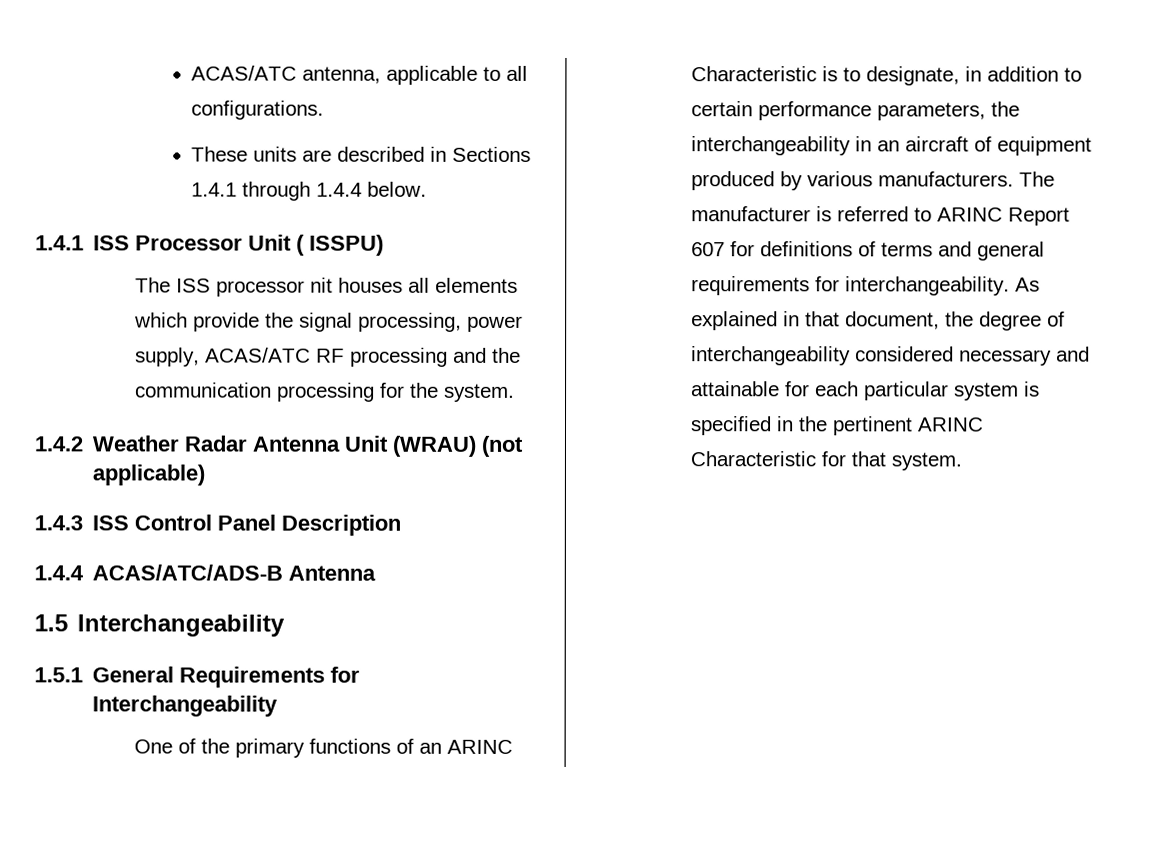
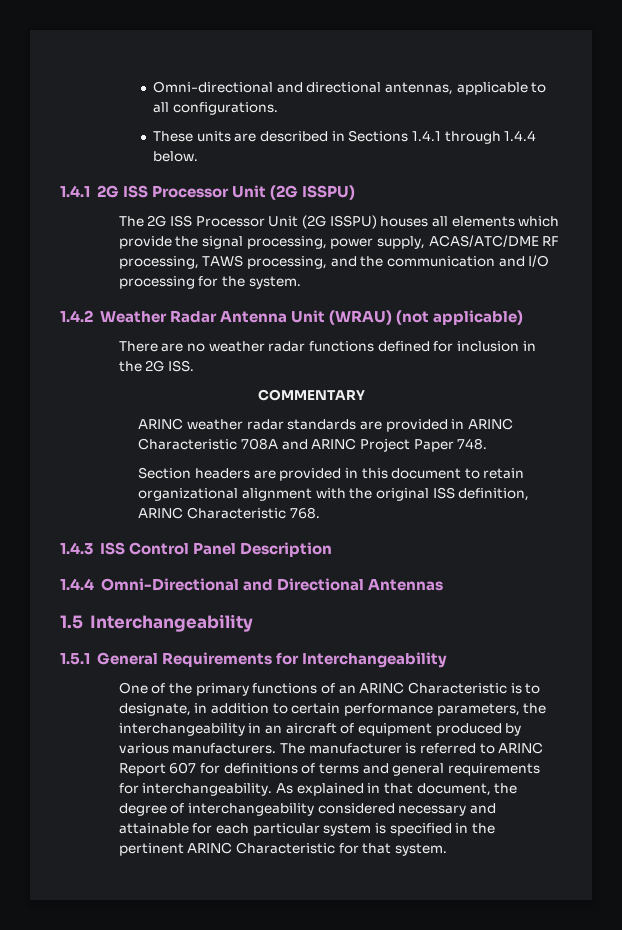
- ACAS/ATC antenna, applicable to all configurations.
+ Omni-directional and directional antennas, applicable to all configurations.
- 1.4.1 ISS Processor Unit ( ISSPU)
+ 1.4.1 2G ISS Processor Unit (2G ISSPU)
- The ISS processor nit houses all elements which provide the signal processing, power supply, ACAS/ATC RF processing and the communication processing for the system.
+ The 2G ISS Processor Unit (2G ISSPU) houses all elements which provide the signal processing, power supply, ACAS/ATC/DME RF processing, TAWS processing, and the communication and I/O processing for the system.
+ There are no weather radar functions defined for inclusion in the 2G ISS.
+ COMMENTARY
+ ARINC weather radar standards are provided in ARINC Characteristic 708A and ARINC Project Paper 748.
+ Section headers are provided in this document to retain organizational alignment with the original ISS definition, ARINC Characteristic 768.
- 1.4.4 ACAS/ATC/ADS-B Antenna
+ 1.4.4 Omni-Directional and Directional Antennas

